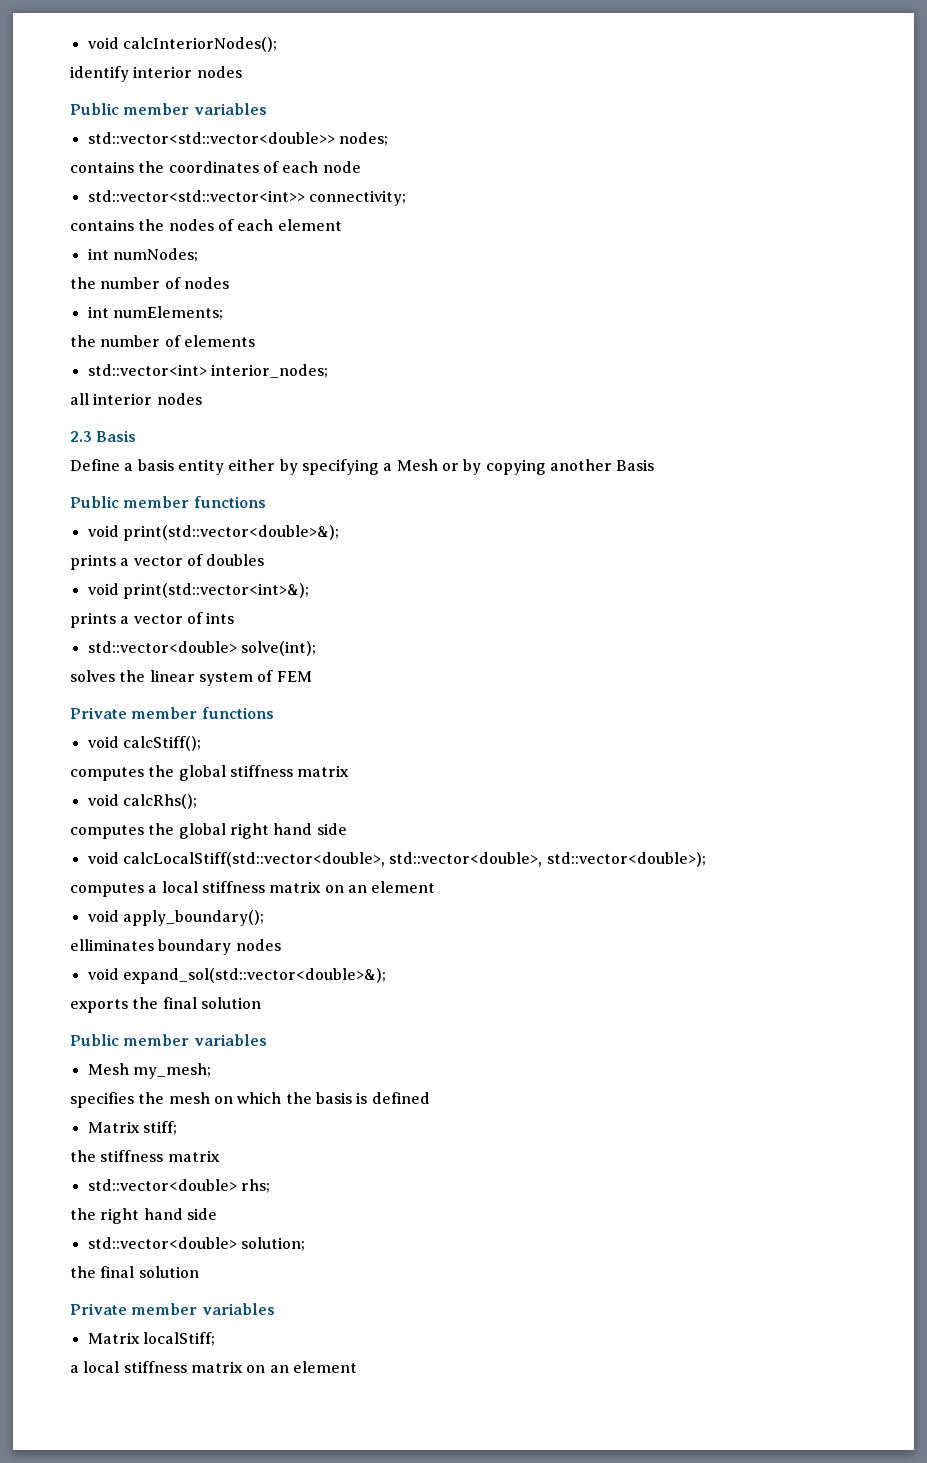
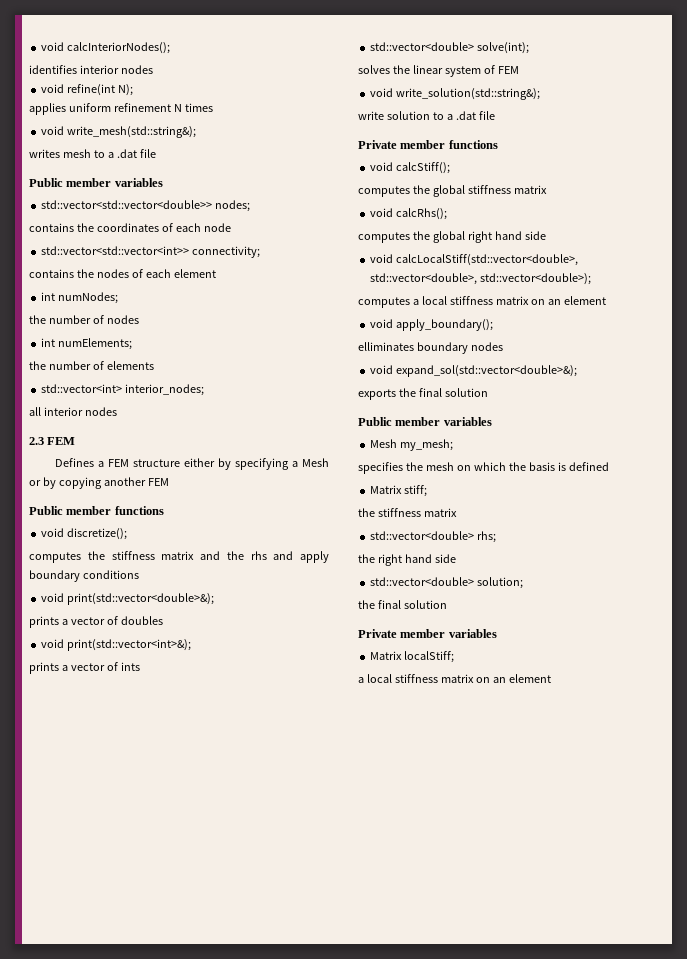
- identify interior nodes
+ identifies interior nodes
+ void refine(int N);
+ applies uniform refinement N times
+ void write_mesh(std::string&);
+ writes mesh to a .dat file
- 2.3 Basis
- Define a basis entity either by specifying a Mesh or by copying another Basis
+ 2.3 FEM
+ Defines a FEM structure either by specifying a Mesh or by copying another FEM
+ void discretize();
+ computes the stiffness matrix and the rhs and apply boundary conditions
+ void write_solution(std::string&);
+ write solution to a .dat file

